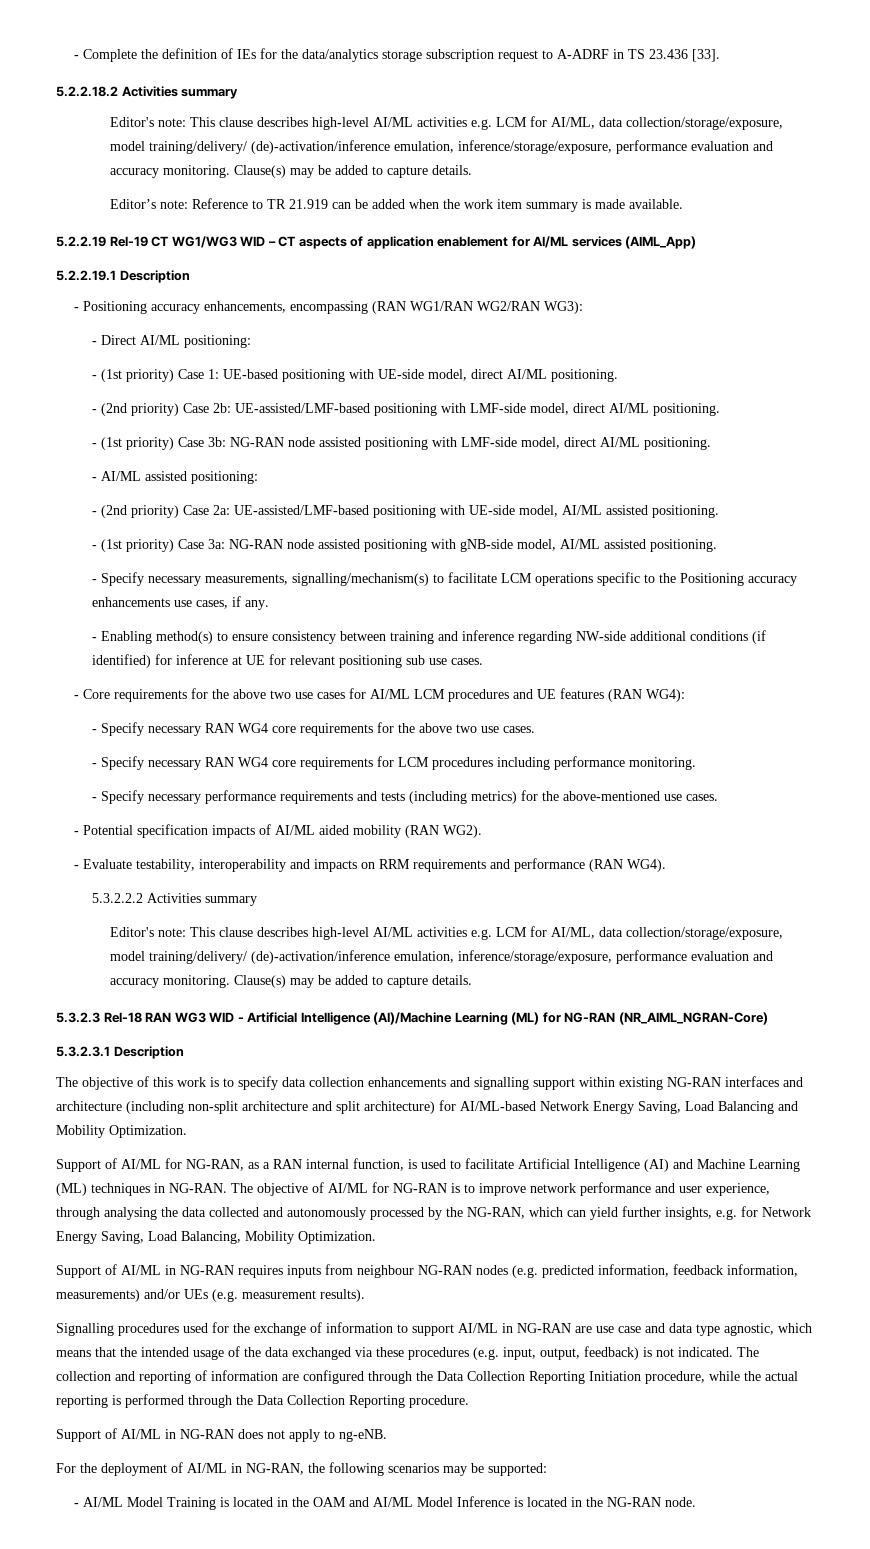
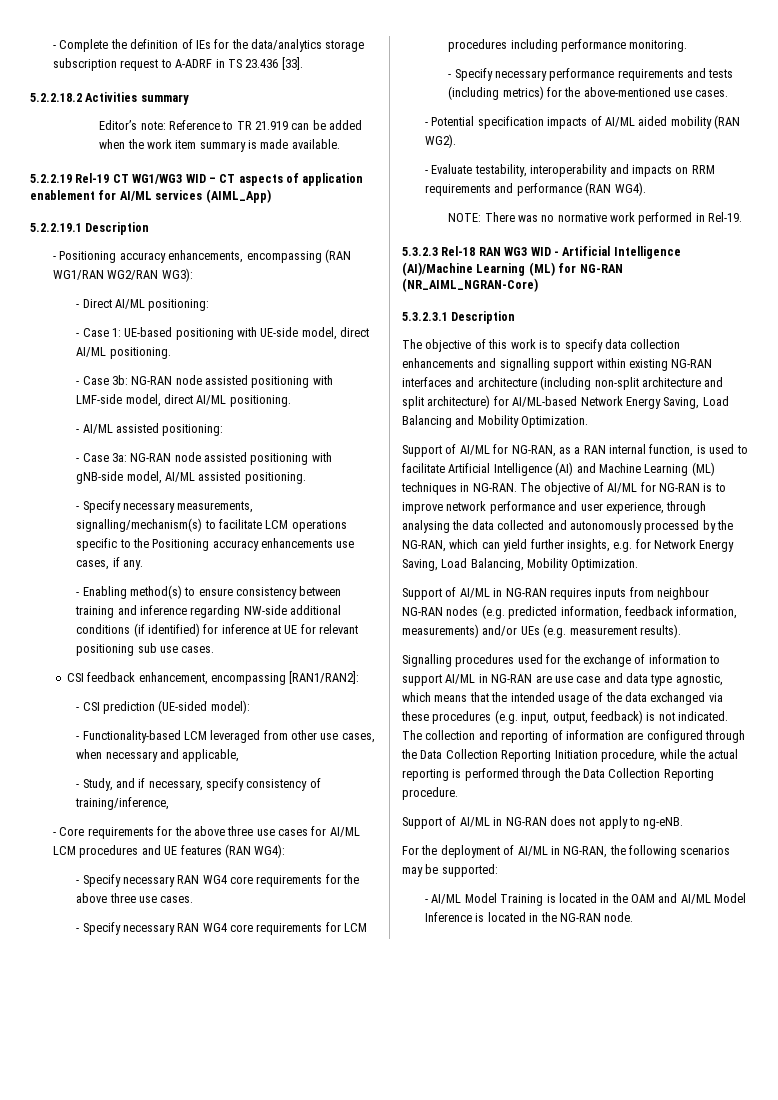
  5.2.2.18.2 Activities summary
- Editor's note: This clause describes high-level AI/ML activities e.g. LCM for AI/ML, data collection/storage/exposure, model training/delivery/ (de)-activation/inference emulation, inference/storage/exposure, performance evaluation and accuracy monitoring. Clause(s) may be added to capture details.
- - (1st priority) Case 1: UE-based positioning with UE-side model, direct AI/ML positioning.
+ - Case 1: UE-based positioning with UE-side model, direct AI/ML positioning.
- - (2nd priority) Case 2b: UE-assisted/LMF-based positioning with LMF-side model, direct AI/ML positioning.
- - (1st priority) Case 3b: NG-RAN node assisted positioning with LMF-side model, direct AI/ML positioning.
+ - Case 3b: NG-RAN node assisted positioning with LMF-side model, direct AI/ML positioning.
- - (2nd priority) Case 2a: UE-assisted/LMF-based positioning with UE-side model, AI/ML assisted positioning.
- - (1st priority) Case 3a: NG-RAN node assisted positioning with gNB-side model, AI/ML assisted positioning.
+ - Case 3a: NG-RAN node assisted positioning with gNB-side model, AI/ML assisted positioning.
+ CSI feedback enhancement, encompassing [RAN1/RAN2]:
+ - CSI prediction (UE-sided model):
+ - Functionality-based LCM leveraged from other use cases, when necessary and applicable,
+ - Study, and if necessary, specify consistency of training/inference,
- - Core requirements for the above two use cases for AI/ML LCM procedures and UE features (RAN WG4):
+ - Core requirements for the above three use cases for AI/ML LCM procedures and UE features (RAN WG4):
- - Specify necessary RAN WG4 core requirements for the above two use cases.
+ - Specify necessary RAN WG4 core requirements for the above three use cases.
- 5.3.2.2.2 Activities summary
- Editor's note: This clause describes high-level AI/ML activities e.g. LCM for AI/ML, data collection/storage/exposure, model training/delivery/ (de)-activation/inference emulation, inference/storage/exposure, performance evaluation and accuracy monitoring. Clause(s) may be added to capture details.
+ NOTE: There was no normative work performed in Rel-19.

